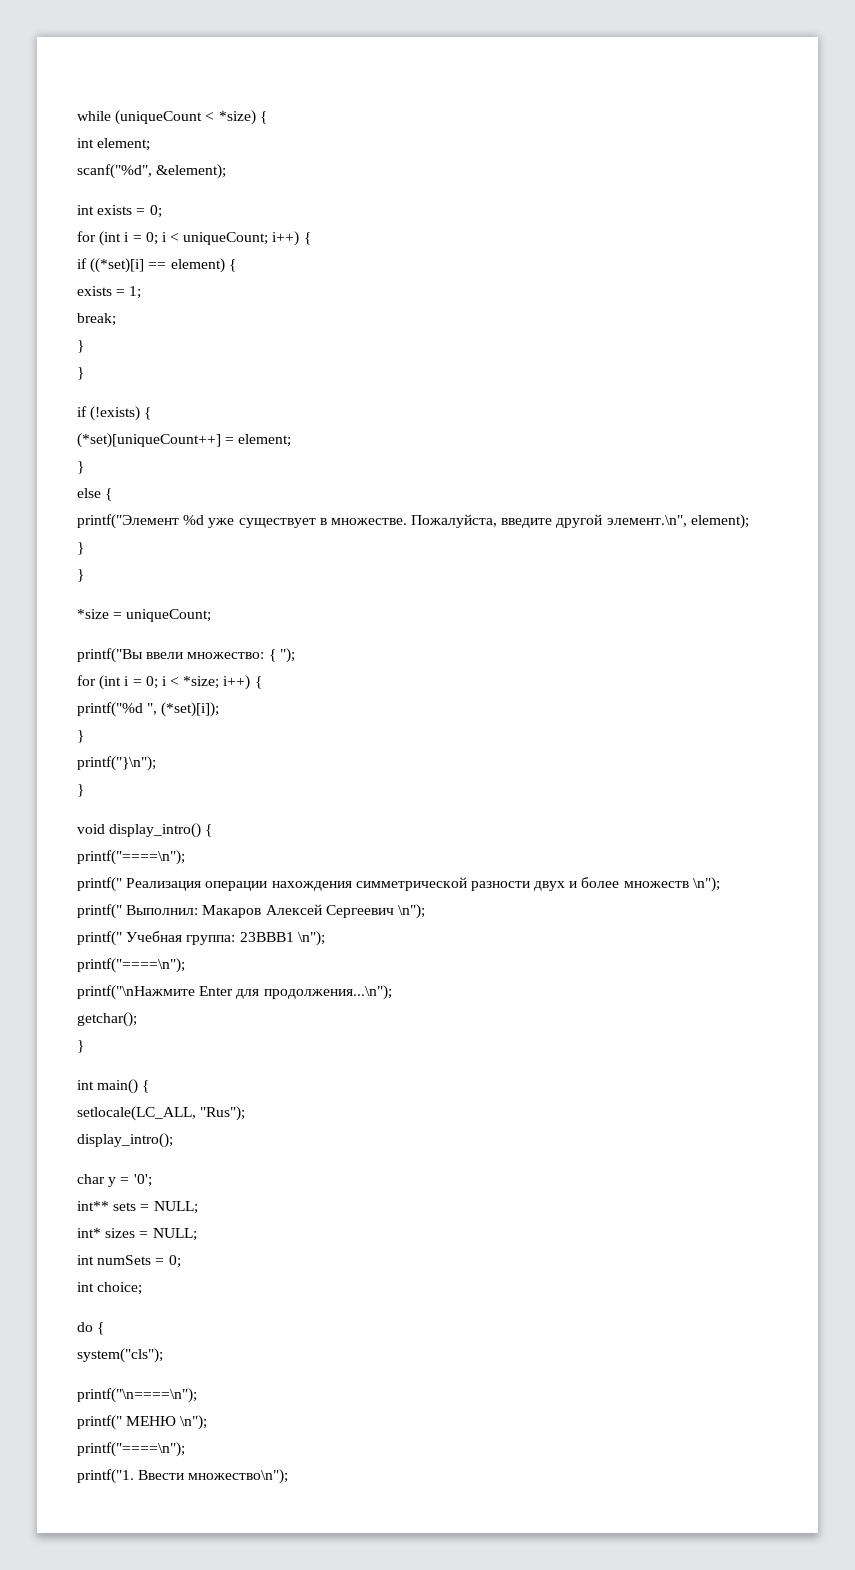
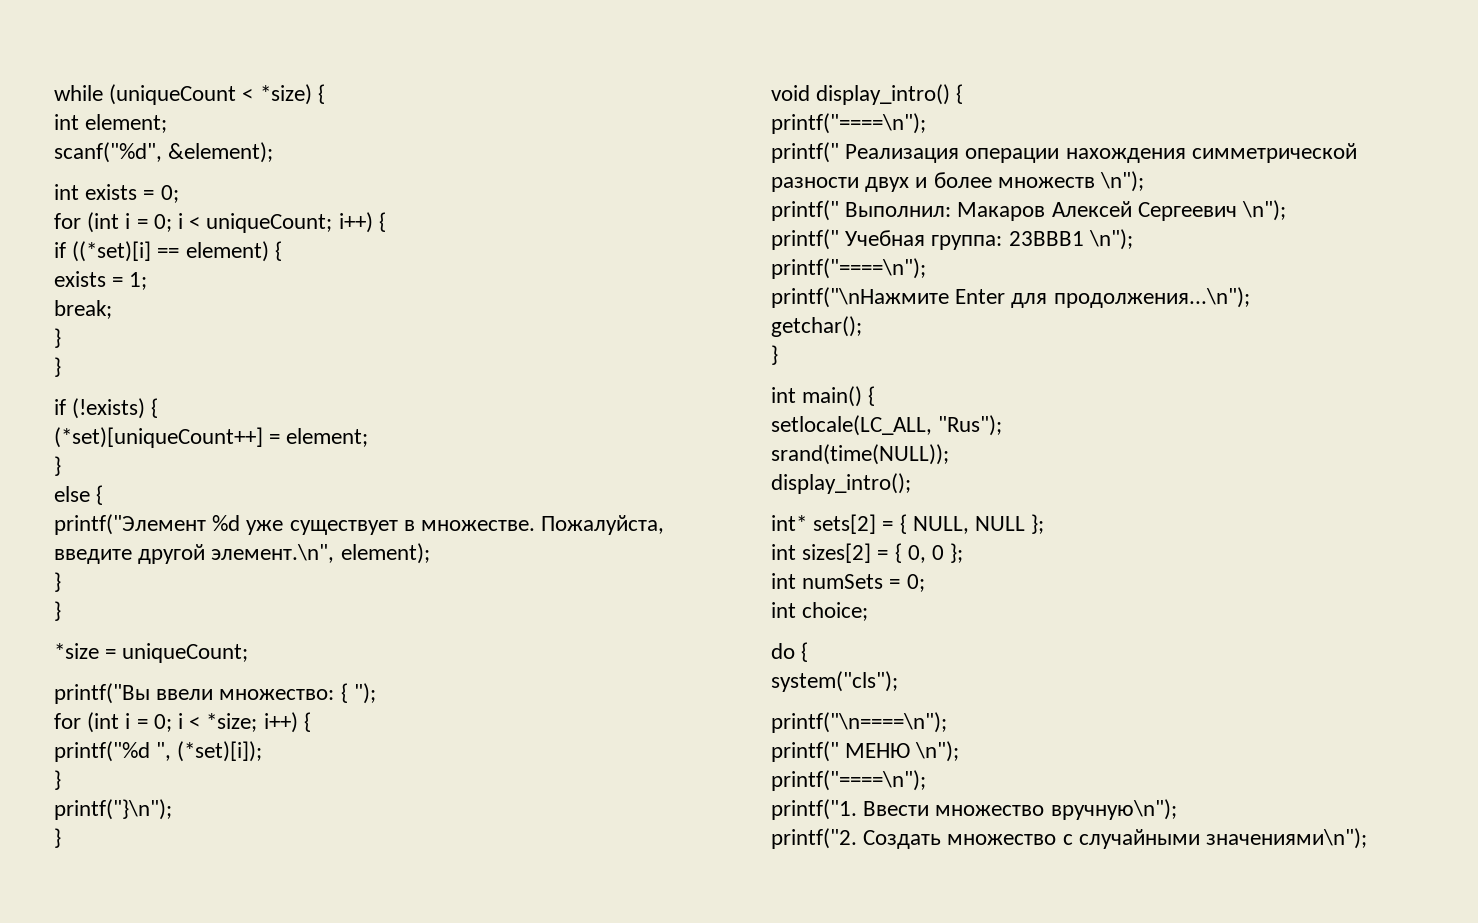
+ srand(time(NULL));
- char y = '0';
- int** sets = NULL;
- int* sizes = NULL;
+ int* sets[2] = { NULL, NULL };
+ int sizes[2] = { 0, 0 };
- Ввести множество\n");
+ Ввести множество вручную\n");
+ printf("2. Создать множество с случайными значениями\n");

